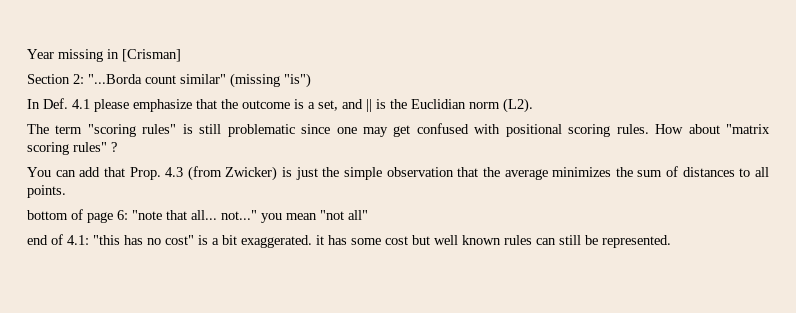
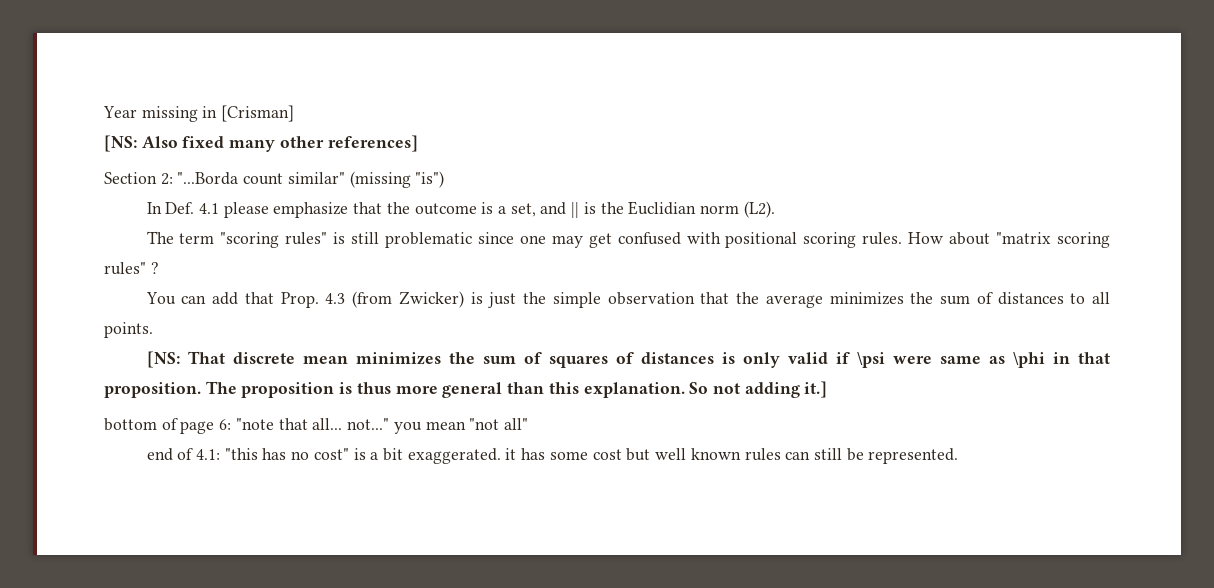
+ [NS: Also fixed many other references]
+ [NS: That discrete mean minimizes the sum of squares of distances is only valid if \psi were same as \phi in that proposition. The proposition is thus more general than this explanation. So not adding it.]

